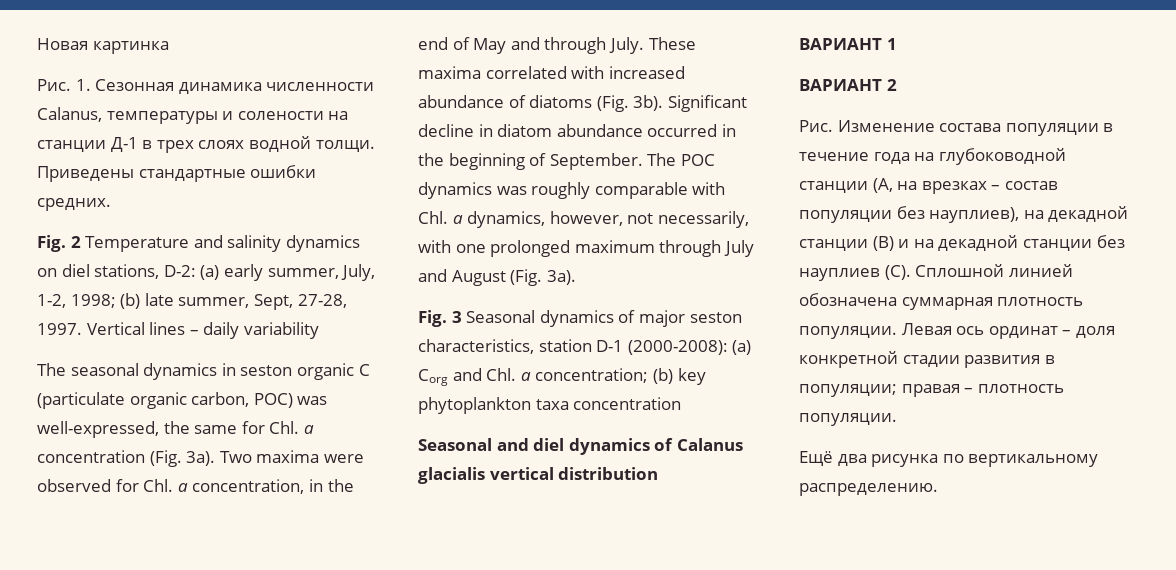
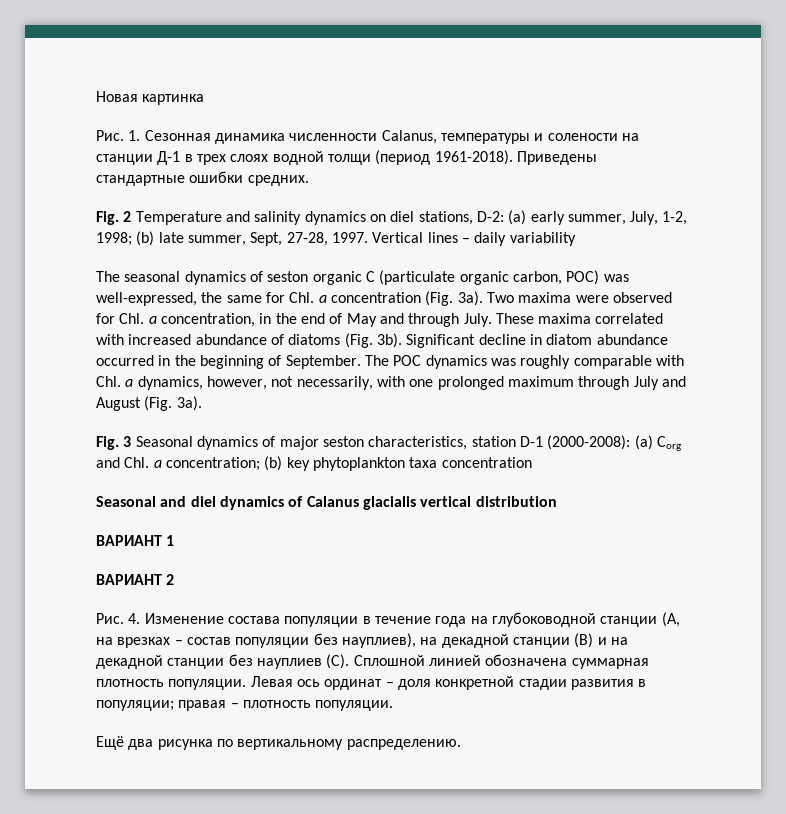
- Рис. 1. Сезонная динамика численности Calanus, температуры и солености на станции Д-1 в трех слоях водной толщи.
+ Рис. 1. Сезонная динамика численности Calanus, температуры и солености на станции Д-1 в трех слоях водной толщи (период 1961-2018).
- The seasonal dynamics in seston organic C (particulate organic carbon, POC) was well-expressed, the same for Chl. a concentration (Fig. 3a).
+ The seasonal dynamics of seston organic C (particulate organic carbon, POC) was well-expressed, the same for Chl. a concentration (Fig. 3a).
- Рис. Изменение состава популяции в течение года на глубоководной станции (А, на врезках – состав популяции без науплиев), на декадной станции (B) и на декадной станции без науплиев (C). Сплошной линией обозначена суммарная плотность популяции.
+ Рис. 4. Изменение состава популяции в течение года на глубоководной станции (А, на врезках – состав популяции без науплиев), на декадной станции (B) и на декадной станции без науплиев (C). Сплошной линией обозначена суммарная плотность популяции.

